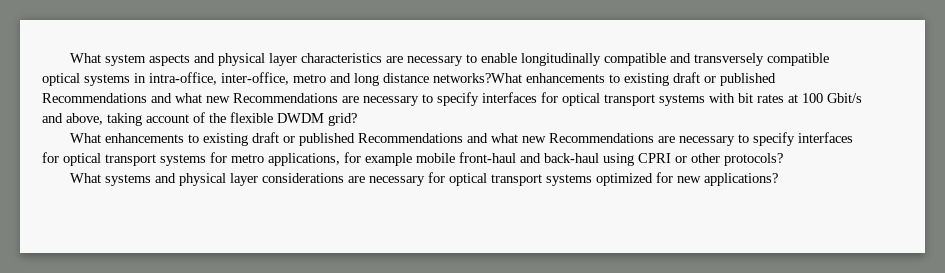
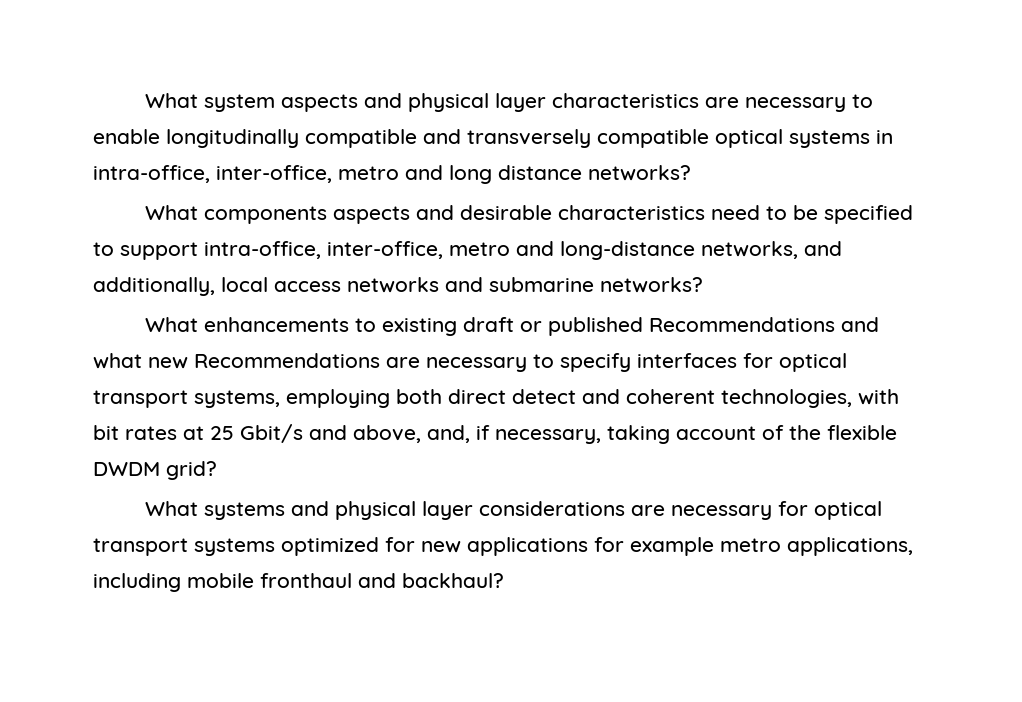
- What system aspects and physical layer characteristics are necessary to enable longitudinally compatible and transversely compatible optical systems in intra-office, inter-office, metro and long distance networks?What enhancements to existing draft or published Recommendations and what new Recommendations are necessary to specify interfaces for optical transport systems with bit rates at 100 Gbit/s and above, taking account of the flexible DWDM grid?
+ What system aspects and physical layer characteristics are necessary to enable longitudinally compatible and transversely compatible optical systems in intra-office, inter-office, metro and long distance networks?
+ What components aspects and desirable characteristics need to be specified to support intra-office, inter-office, metro and long-distance networks, and additionally, local access networks and submarine networks?
- What enhancements to existing draft or published Recommendations and what new Recommendations are necessary to specify interfaces for optical transport systems for metro applications, for example mobile front-haul and back-haul using CPRI or other protocols?
+ What enhancements to existing draft or published Recommendations and what new Recommendations are necessary to specify interfaces for optical transport systems, employing both direct detect and coherent technologies, with bit rates at 25 Gbit/s and above, and, if necessary, taking account of the flexible DWDM grid?
- What systems and physical layer considerations are necessary for optical transport systems optimized for new applications?
+ What systems and physical layer considerations are necessary for optical transport systems optimized for new applications for example metro applications, including mobile fronthaul and backhaul?

